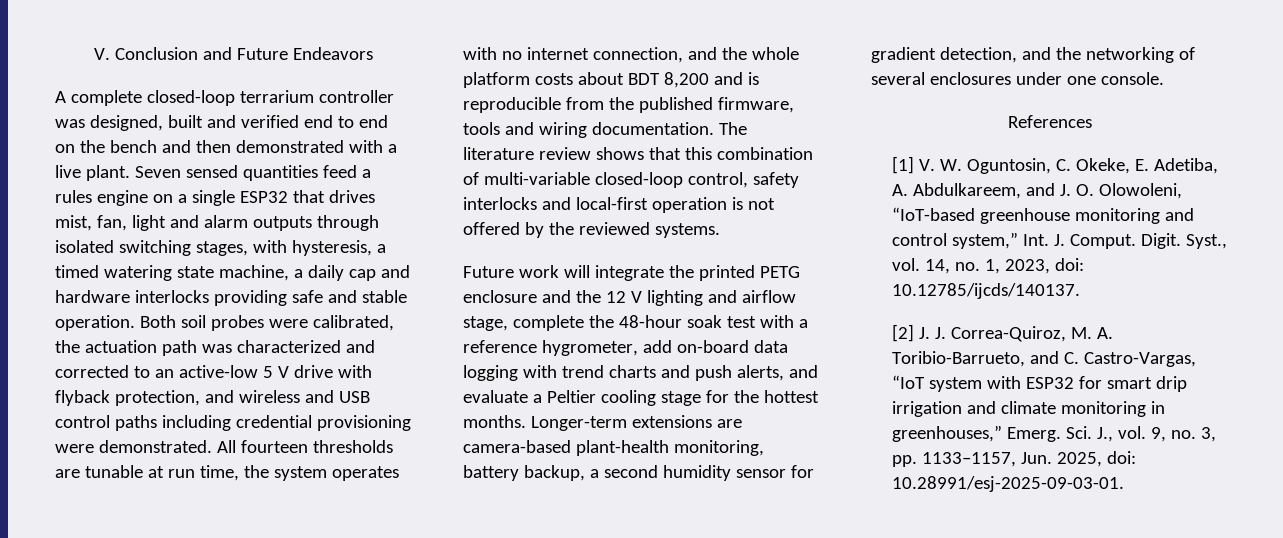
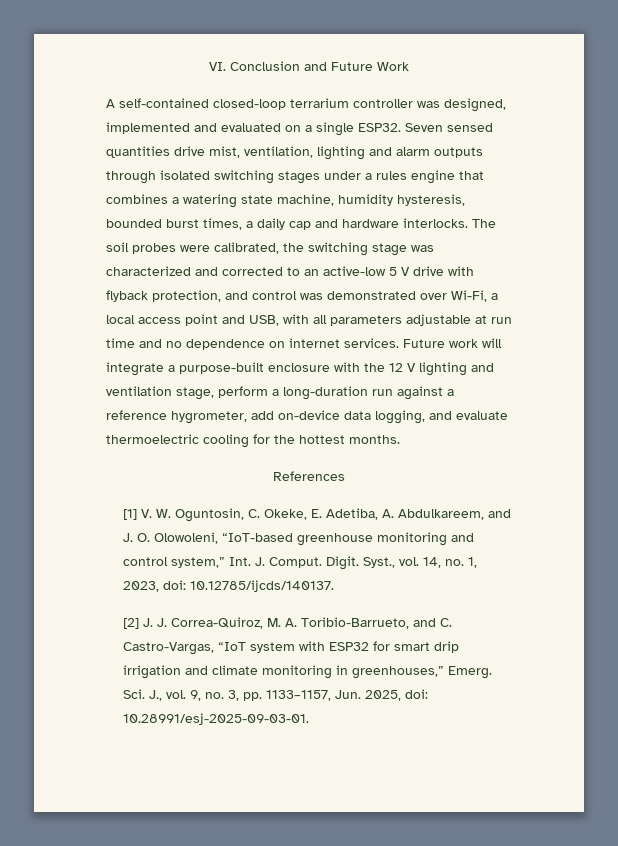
- V. Conclusion and Future Endeavors
+ VI. Conclusion and Future Work
- A complete closed-loop terrarium controller was designed, built and verified end to end on the bench and then demonstrated with a live plant. Seven sensed quantities feed a rules engine on a single ESP32 that drives mist, fan, light and alarm outputs through isolated switching stages, with hysteresis, a timed watering state machine, a daily cap and hardware interlocks providing safe and stable operation. Both soil probes were calibrated, the actuation path was characterized and corrected to an active-low 5 V drive with flyback protection, and wireless and USB control paths including credential provisioning were demonstrated. All fourteen thresholds are tunable at run time, the system operates with no internet connection, and the whole platform costs about BDT 8,200 and is reproducible from the published firmware, tools and wiring documentation. The literature review shows that this combination of multi-variable closed-loop control, safety interlocks and local-first operation is not offered by the reviewed systems.
- Future work will integrate the printed PETG enclosure and the 12 V lighting and airflow stage, complete the 48-hour soak test with a reference hygrometer, add on-board data logging with trend charts and push alerts, and evaluate a Peltier cooling stage for the hottest months. Longer-term extensions are camera-based plant-health monitoring, battery backup, a second humidity sensor for gradient detection, and the networking of several enclosures under one console.
+ A self-contained closed-loop terrarium controller was designed, implemented and evaluated on a single ESP32. Seven sensed quantities drive mist, ventilation, lighting and alarm outputs through isolated switching stages under a rules engine that combines a watering state machine, humidity hysteresis, bounded burst times, a daily cap and hardware interlocks. The soil probes were calibrated, the switching stage was characterized and corrected to an active-low 5 V drive with flyback protection, and control was demonstrated over Wi-Fi, a local access point and USB, with all parameters adjustable at run time and no dependence on internet services. Future work will integrate a purpose-built enclosure with the 12 V lighting and ventilation stage, perform a long-duration run against a reference hygrometer, add on-device data logging, and evaluate thermoelectric cooling for the hottest months.

